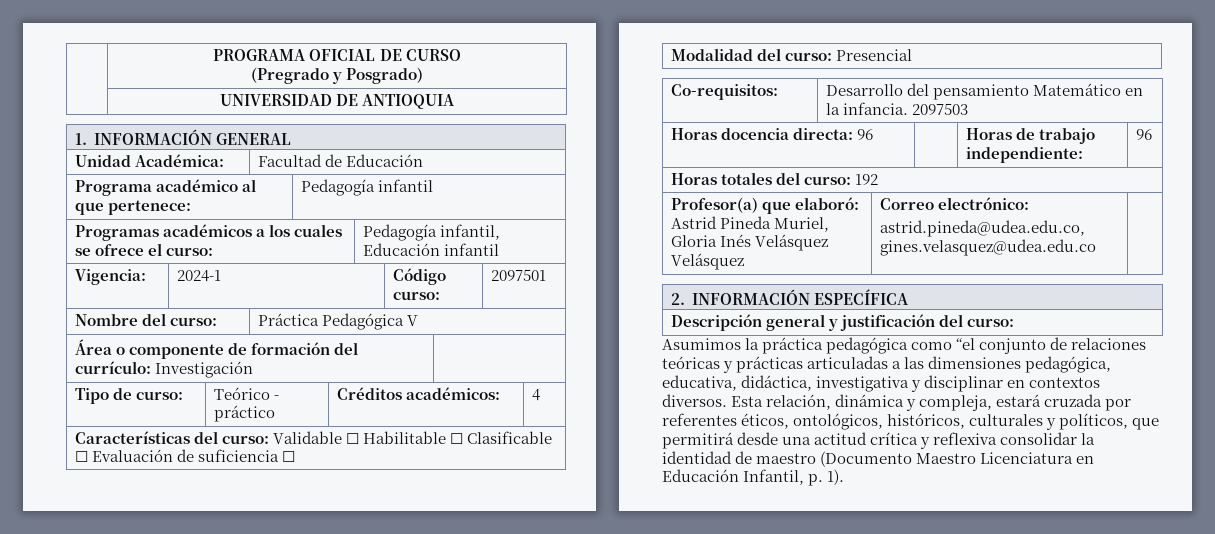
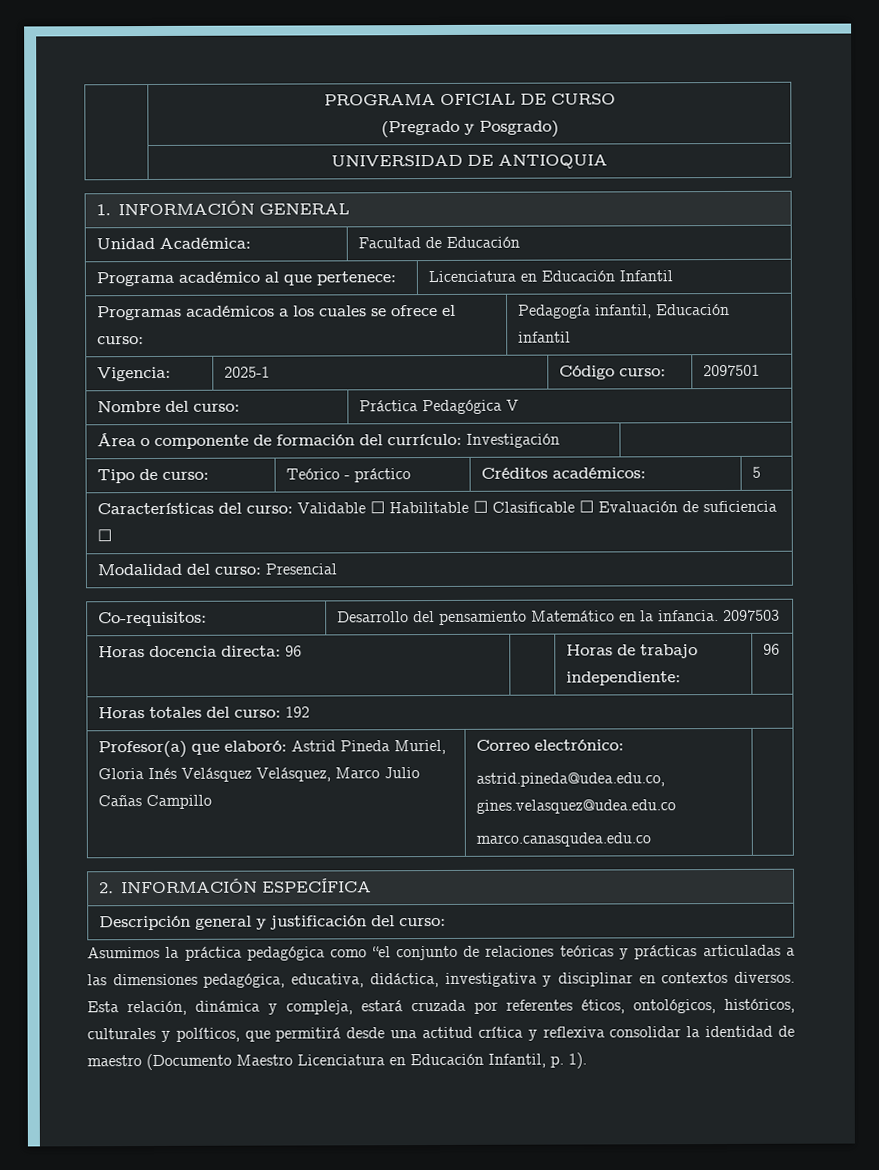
- Programa académico al que pertenece: | Pedagogía infantil
+ Programa académico al que pertenece: | Licenciatura en Educación Infantil
- Vigencia: | 2024-1 | Código curso: | 2097501
+ Vigencia: | 2025-1 | Código curso: | 2097501
- Tipo de curso: | Teórico - práctico | Créditos académicos: | 4
+ Tipo de curso: | Teórico - práctico | Créditos académicos: | 5
- Profesor(a) que elaboró: Astrid Pineda Muriel, Gloria Inés Velásquez Velásquez | Correo electrónico:
- astrid.pineda@udea.edu.co, gines.velasquez@udea.edu.co |
+ Profesor(a) que elaboró: Astrid Pineda Muriel, Gloria Inés Velásquez Velásquez, Marco Julio Cañas Campillo | Correo electrónico:
+ astrid.pineda@udea.edu.co, gines.velasquez@udea.edu.co
+ marco.canasqudea.edu.co |

